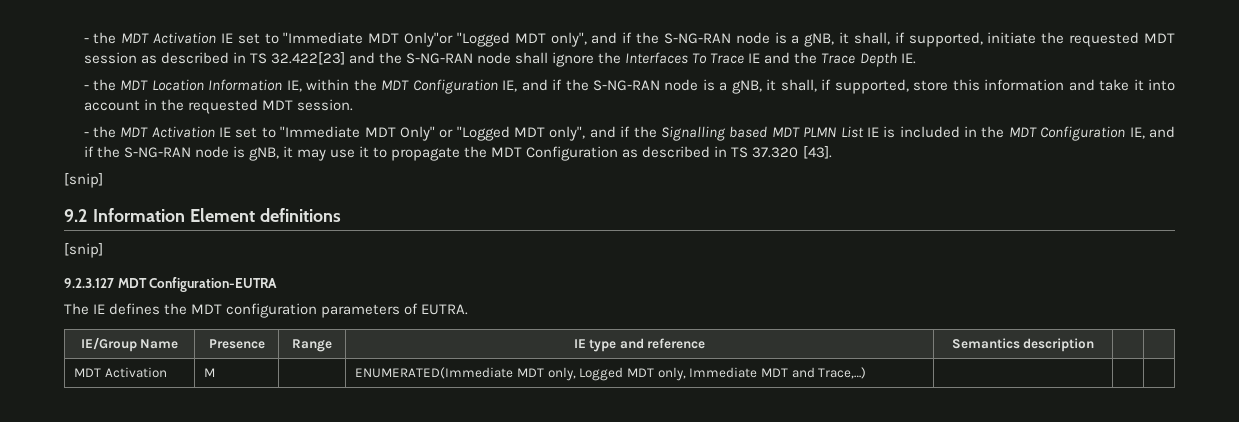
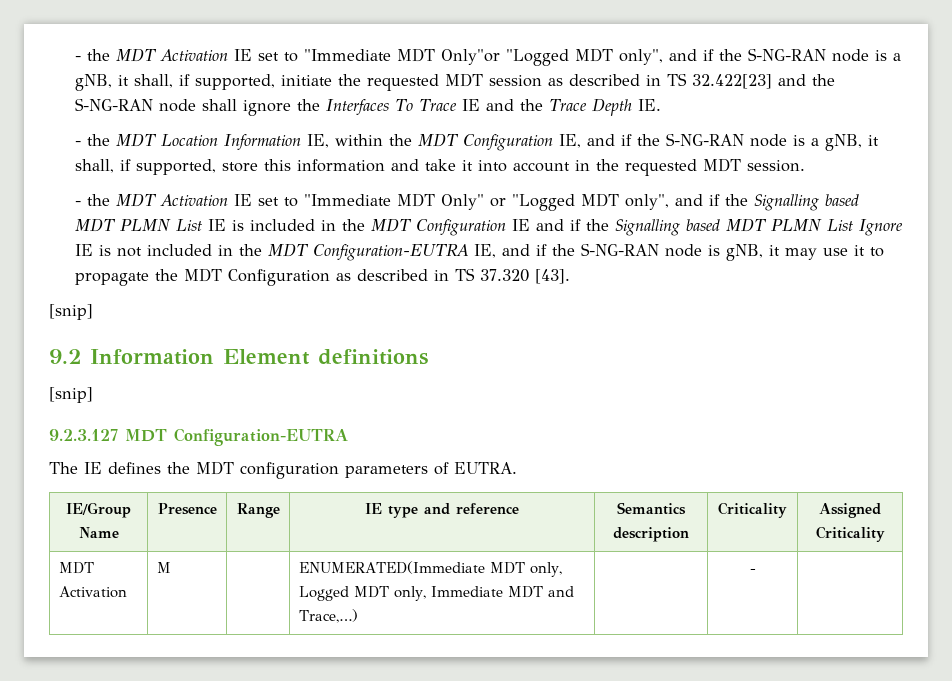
- - the MDT Activation IE set to "Immediate MDT Only" or "Logged MDT only", and if the Signalling based MDT PLMN List IE is included in the MDT Configuration IE, and if the S-NG-RAN node is gNB, it may use it to propagate the MDT Configuration as described in TS 37.320 [43].
+ - the MDT Activation IE set to "Immediate MDT Only" or "Logged MDT only", and if the Signalling based MDT PLMN List IE is included in the MDT Configuration IE and if the Signalling based MDT PLMN List Ignore IE is not included in the MDT Configuration-EUTRA IE, and if the S-NG-RAN node is gNB, it may use it to propagate the MDT Configuration as described in TS 37.320 [43].
- IE/Group Name | Presence | Range | IE type and reference | Semantics description | |
+ IE/Group Name | Presence | Range | IE type and reference | Semantics description | Criticality | Assigned Criticality
- MDT Activation | M | | ENUMERATED(Immediate MDT only, Logged MDT only, Immediate MDT and Trace,…) | | |
+ MDT Activation | M | | ENUMERATED(Immediate MDT only, Logged MDT only, Immediate MDT and Trace,…) | | - |

